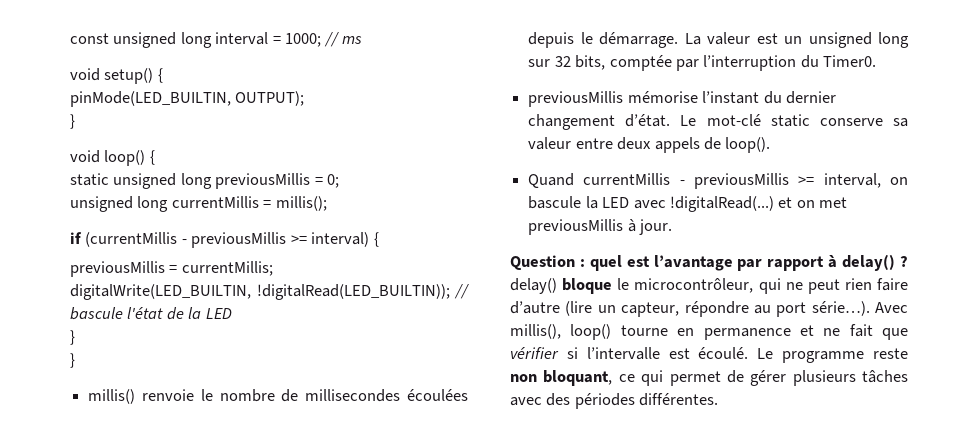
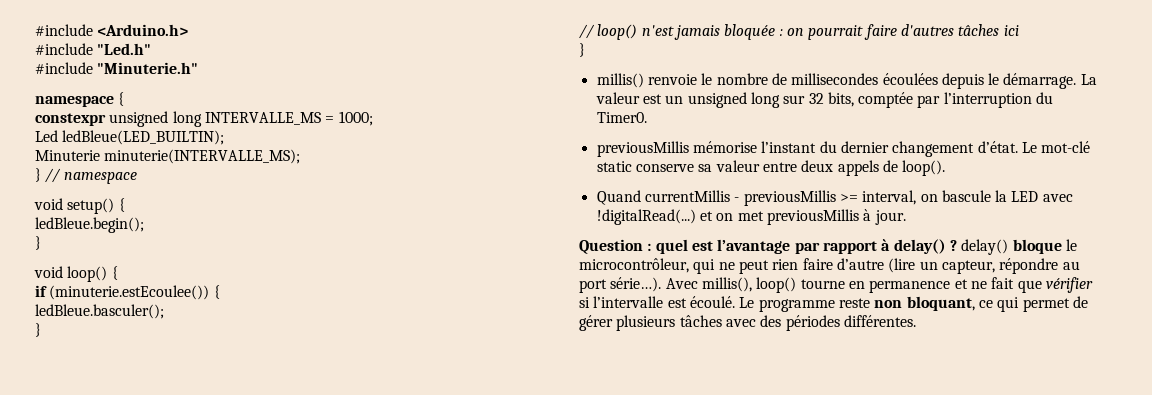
- const unsigned long interval = 1000; // ms
+ #include <Arduino.h>
+ #include "Led.h"
+ #include "Minuterie.h"
+ namespace {
+ constexpr unsigned long INTERVALLE_MS = 1000;
+ Led ledBleue(LED_BUILTIN);
+ Minuterie minuterie(INTERVALLE_MS);
+ } // namespace
- pinMode(LED_BUILTIN, OUTPUT);
+ ledBleue.begin();
- static unsigned long previousMillis = 0;
- unsigned long currentMillis = millis();
- if (currentMillis - previousMillis >= interval) {
- previousMillis = currentMillis;
- digitalWrite(LED_BUILTIN, !digitalRead(LED_BUILTIN)); // bascule l'état de la LED
+ if (minuterie.estEcoulee()) {
+ ledBleue.basculer();
  }
+ // loop() n'est jamais bloquée : on pourrait faire d'autres tâches ici

